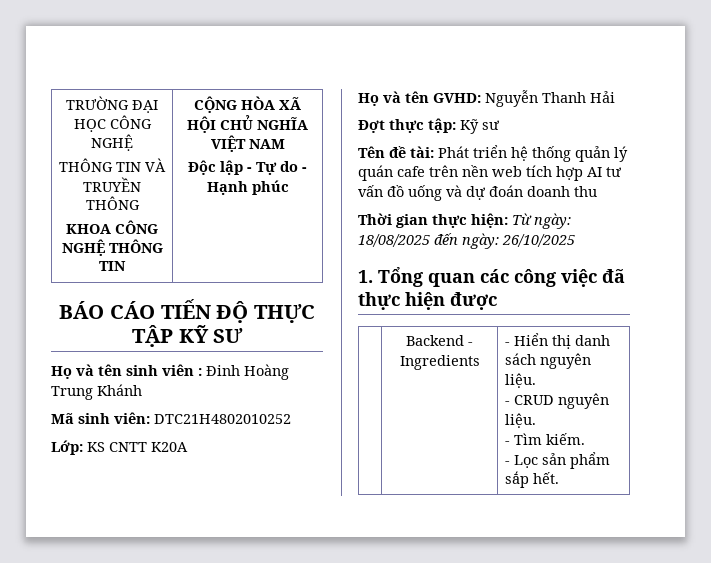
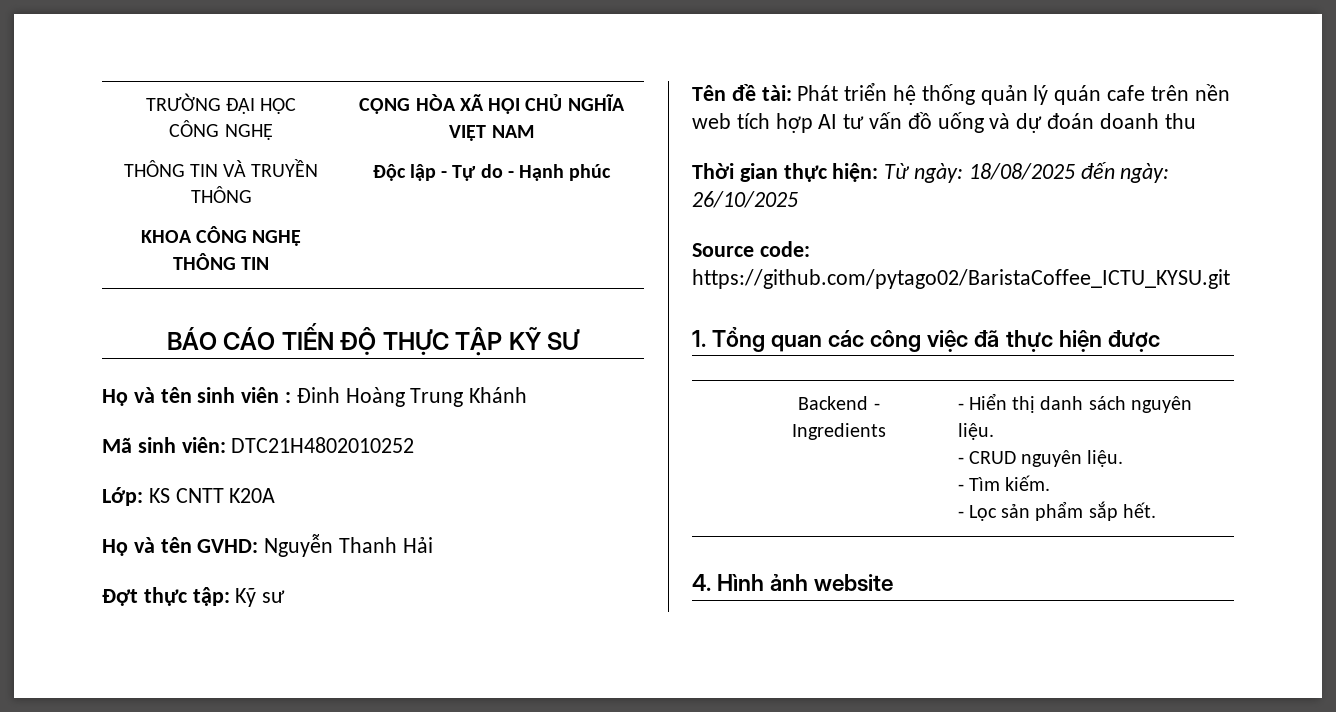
+ Source code: https://github.com/pytago02/BaristaCoffee_ICTU_KYSU.git
+ 4. Hình ảnh website

